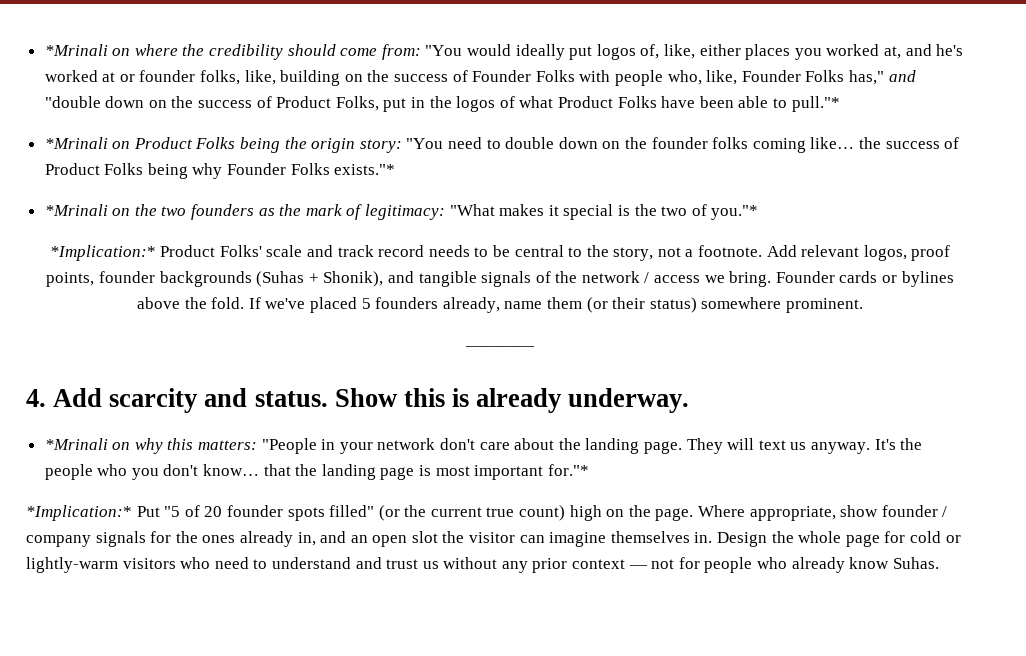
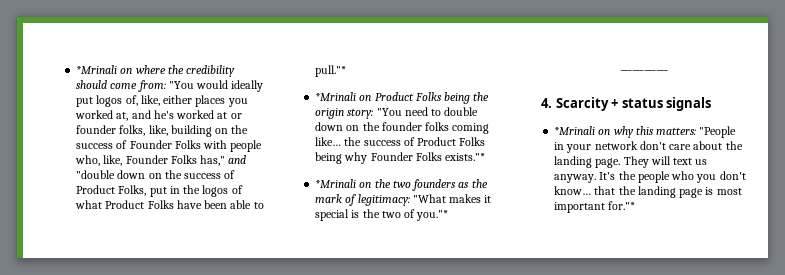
- *Implication:* Product Folks' scale and track record needs to be central to the story, not a footnote. Add relevant logos, proof points, founder backgrounds (Suhas + Shonik), and tangible signals of the network / access we bring. Founder cards or bylines above the fold. If we've placed 5 founders already, name them (or their status) somewhere prominent.
  ――――
- 4. Add scarcity and status. Show this is already underway.
+ 4. Scarcity + status signals
- *Implication:* Put "5 of 20 founder spots filled" (or the current true count) high on the page. Where appropriate, show founder / company signals for the ones already in, and an open slot the visitor can imagine themselves in. Design the whole page for cold or lightly-warm visitors who need to understand and trust us without any prior context — not for people who already know Suhas.

